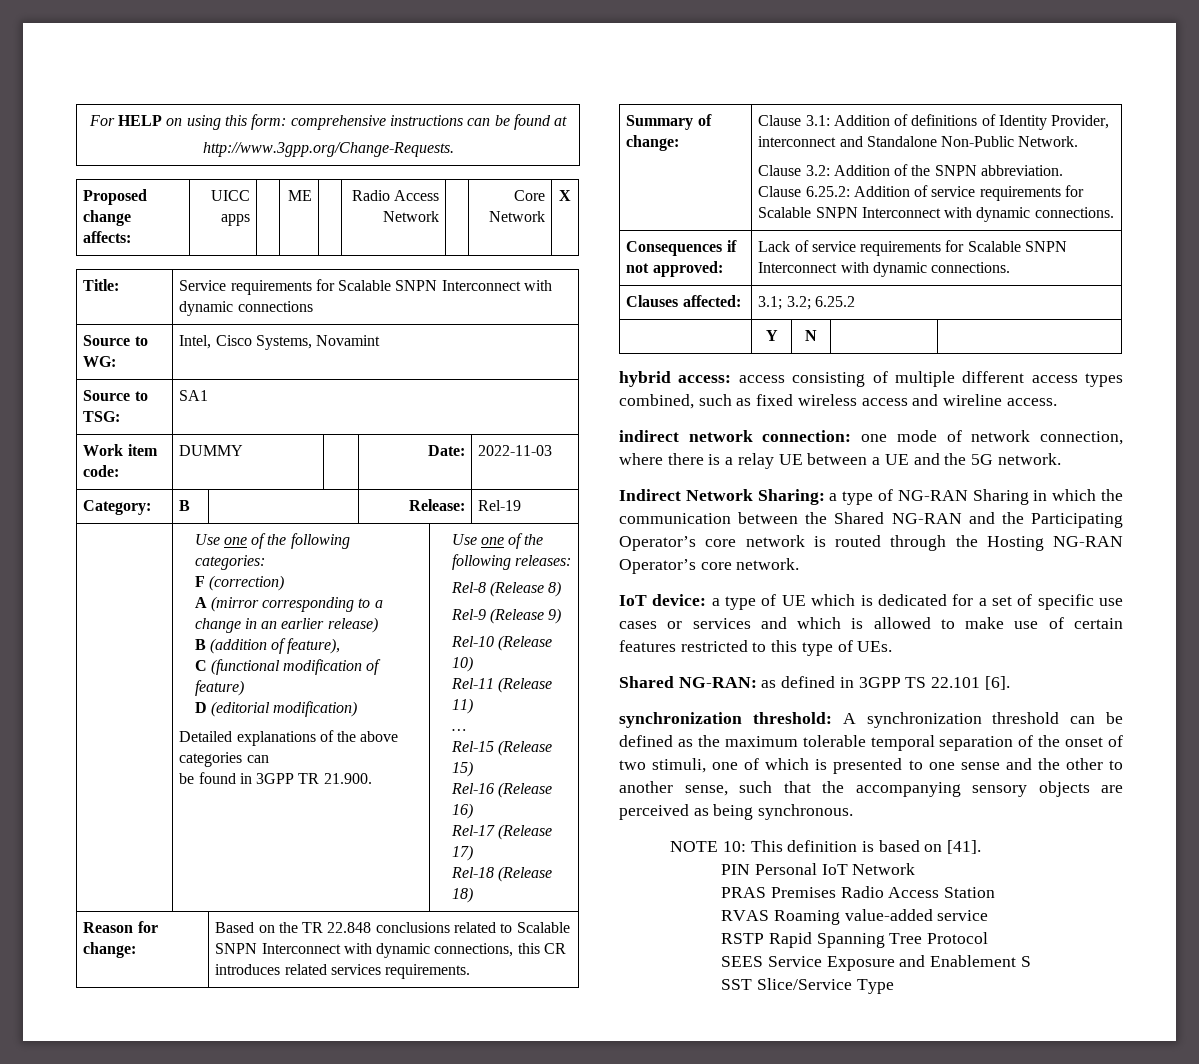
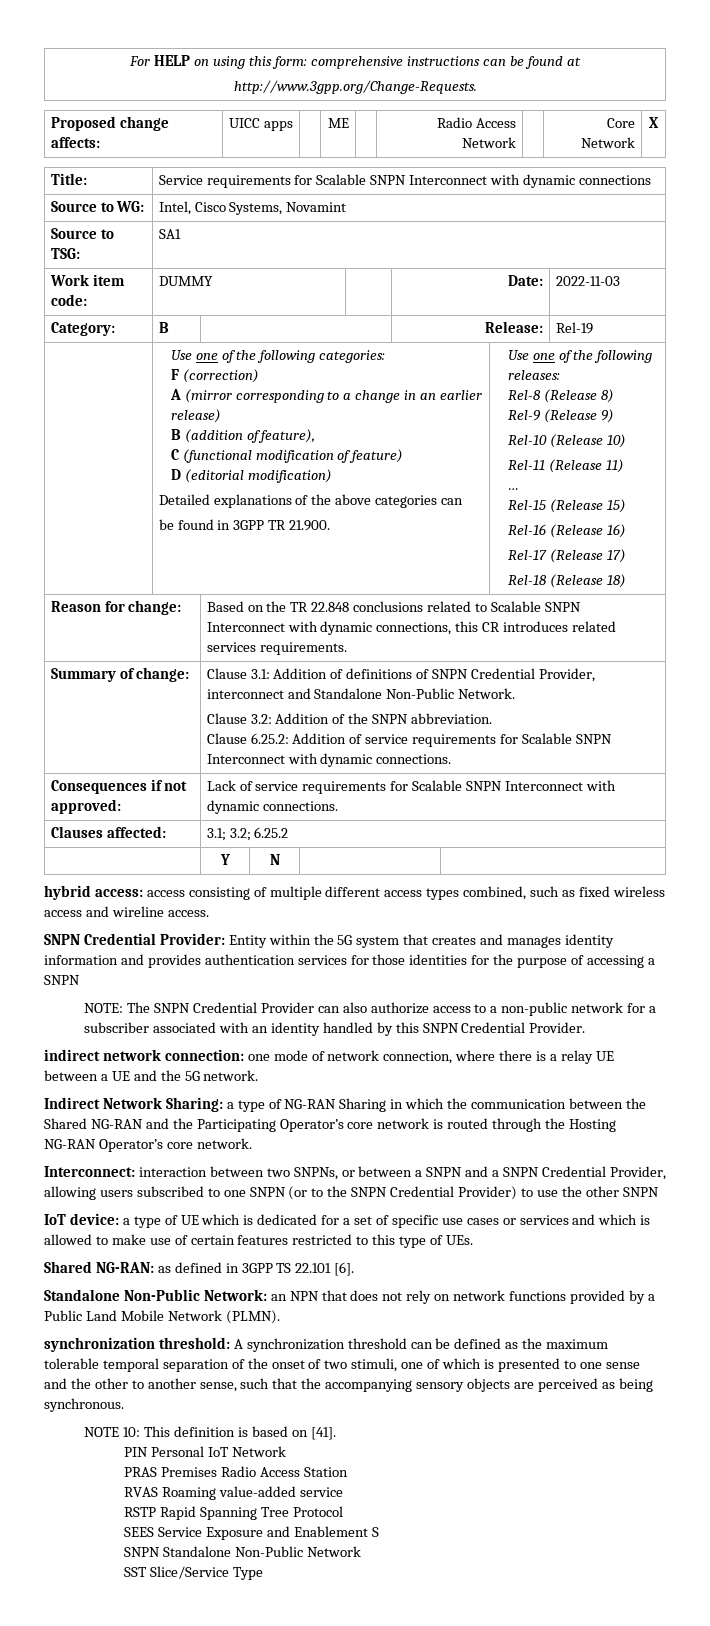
- Summary of change: | Clause 3.1: Addition of definitions of Identity Provider, interconnect and Standalone Non-Public Network.
+ Summary of change: | Clause 3.1: Addition of definitions of SNPN Credential Provider, interconnect and Standalone Non-Public Network.
+ SNPN Credential Provider: Entity within the 5G system that creates and manages identity information and provides authentication services for those identities for the purpose of accessing a SNPN
+ NOTE: The SNPN Credential Provider can also authorize access to a non-public network for a subscriber associated with an identity handled by this SNPN Credential Provider.
+ Interconnect: interaction between two SNPNs, or between a SNPN and a SNPN Credential Provider, allowing users subscribed to one SNPN (or to the SNPN Credential Provider) to use the other SNPN
+ Standalone Non-Public Network: an NPN that does not rely on network functions provided by a Public Land Mobile Network (PLMN).
+ SNPN Standalone Non-Public Network

